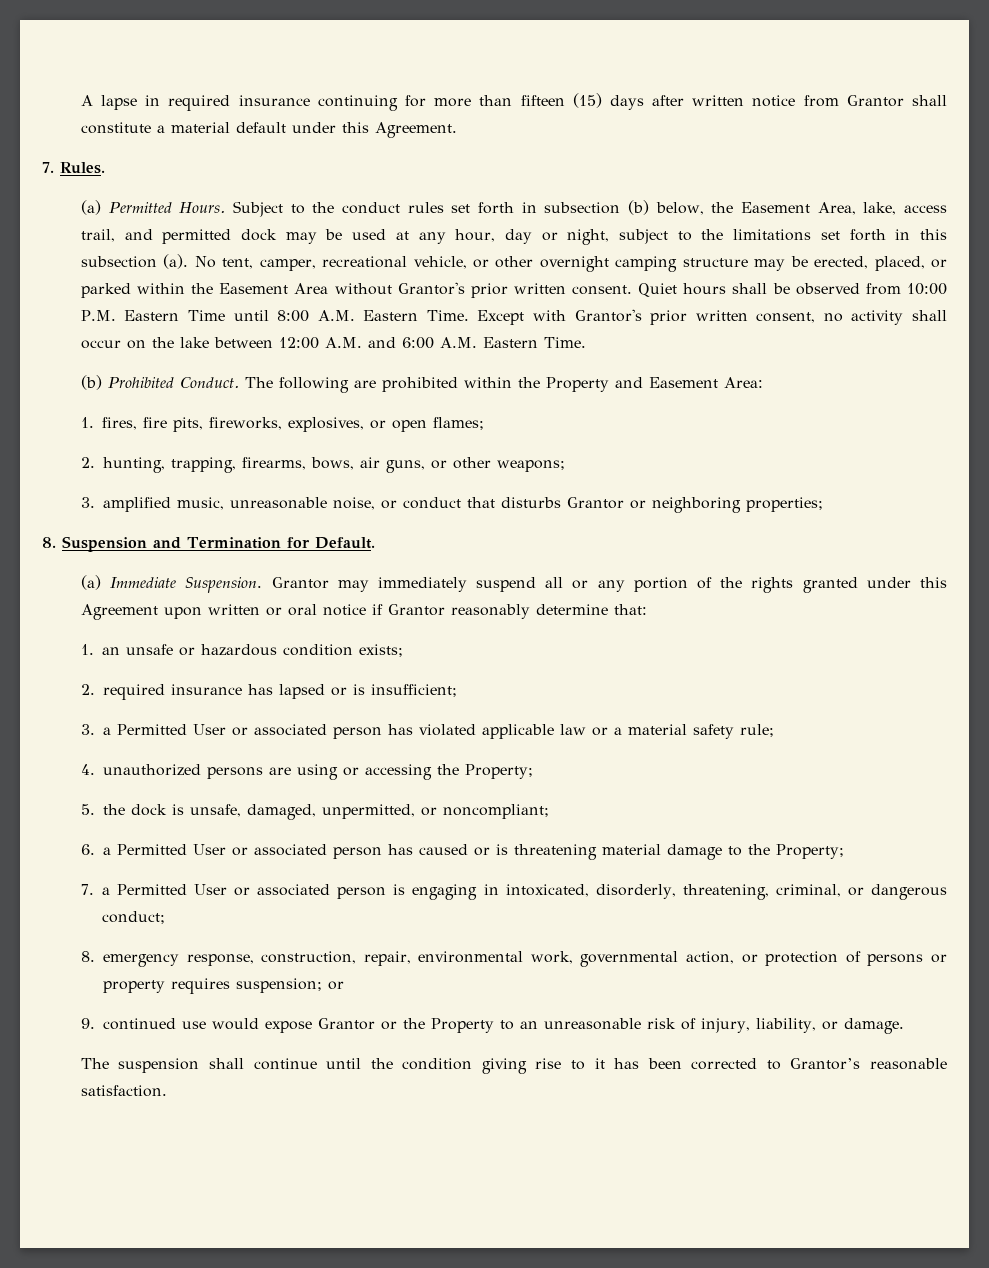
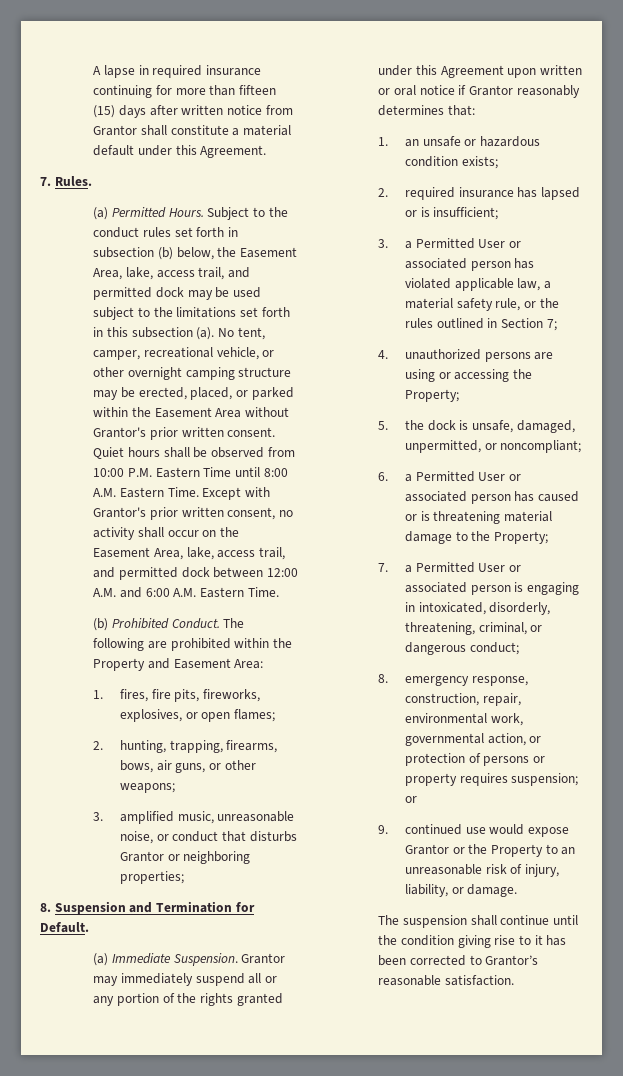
- Subject to the conduct rules set forth in subsection (b) below, the Easement Area, lake, access trail, and permitted dock may be used at any hour, day or night, subject to the limitations set forth in this subsection (a).
+ Subject to the conduct rules set forth in subsection (b) below, the Easement Area, lake, access trail, and permitted dock may be used subject to the limitations set forth in this subsection (a).
- Except with Grantor's prior written consent, no activity shall occur on the lake between 12:00 A.M. and 6:00 A.M. Eastern Time.
+ Except with Grantor's prior written consent, no activity shall occur on the Easement Area, lake, access trail, and permitted dock between 12:00 A.M. and 6:00 A.M. Eastern Time.
- Grantor may immediately suspend all or any portion of the rights granted under this Agreement upon written or oral notice if Grantor reasonably determine that:
+ Grantor may immediately suspend all or any portion of the rights granted under this Agreement upon written or oral notice if Grantor reasonably determines that:
- 3. a Permitted User or associated person has violated applicable law or a material safety rule;
+ 3. a Permitted User or associated person has violated applicable law, a material safety rule, or the rules outlined in Section 7;

